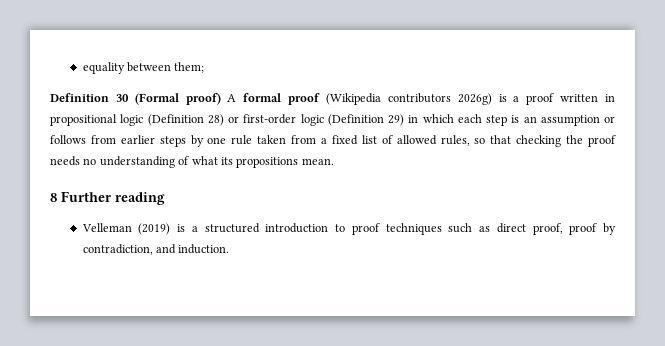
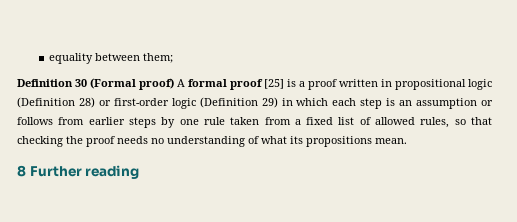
- Definition 30 (Formal proof) A formal proof (Wikipedia contributors 2026g) is a proof written in propositional logic (Definition 28) or first-order logic (Definition 29) in which each step is an assumption or follows from earlier steps by one rule taken from a fixed list of allowed rules, so that checking the proof needs no understanding of what its propositions mean.
+ Definition 30 (Formal proof) A formal proof [25] is a proof written in propositional logic (Definition 28) or first-order logic (Definition 29) in which each step is an assumption or follows from earlier steps by one rule taken from a fixed list of allowed rules, so that checking the proof needs no understanding of what its propositions mean.
- Velleman (2019) is a structured introduction to proof techniques such as direct proof, proof by contradiction, and induction.

